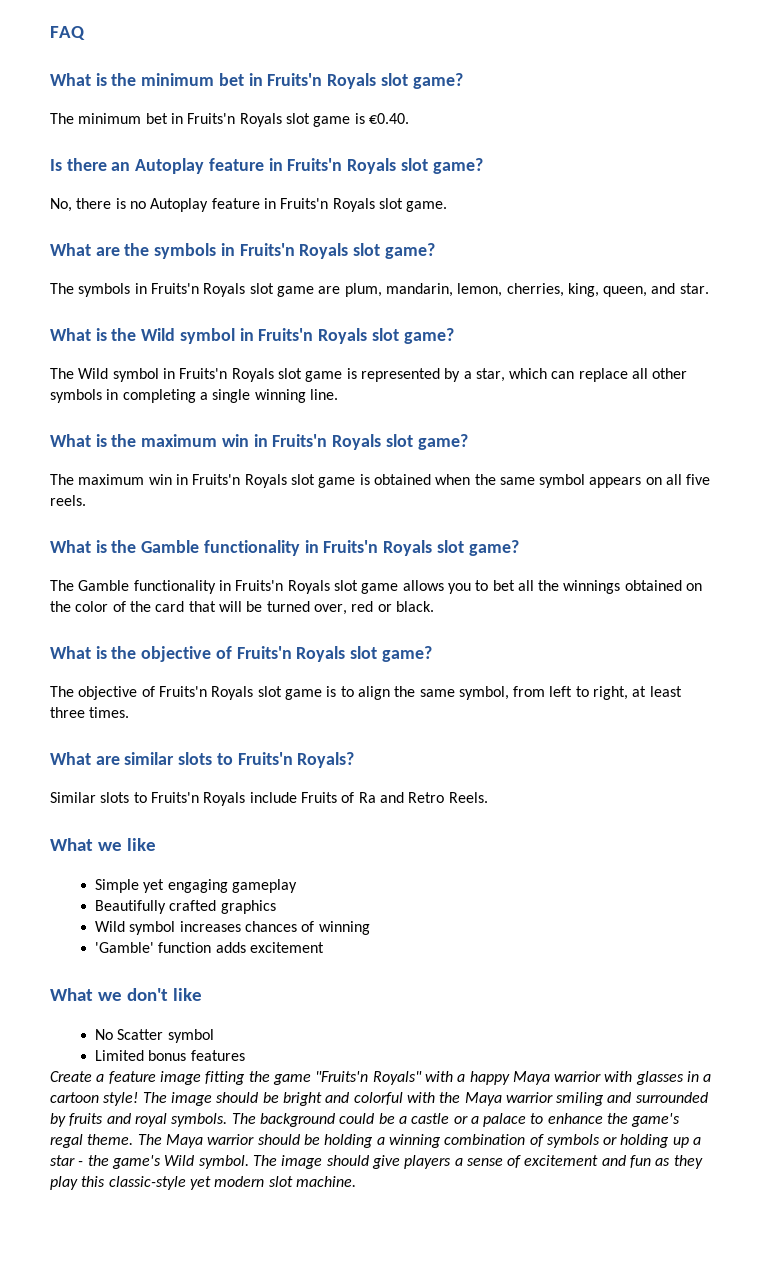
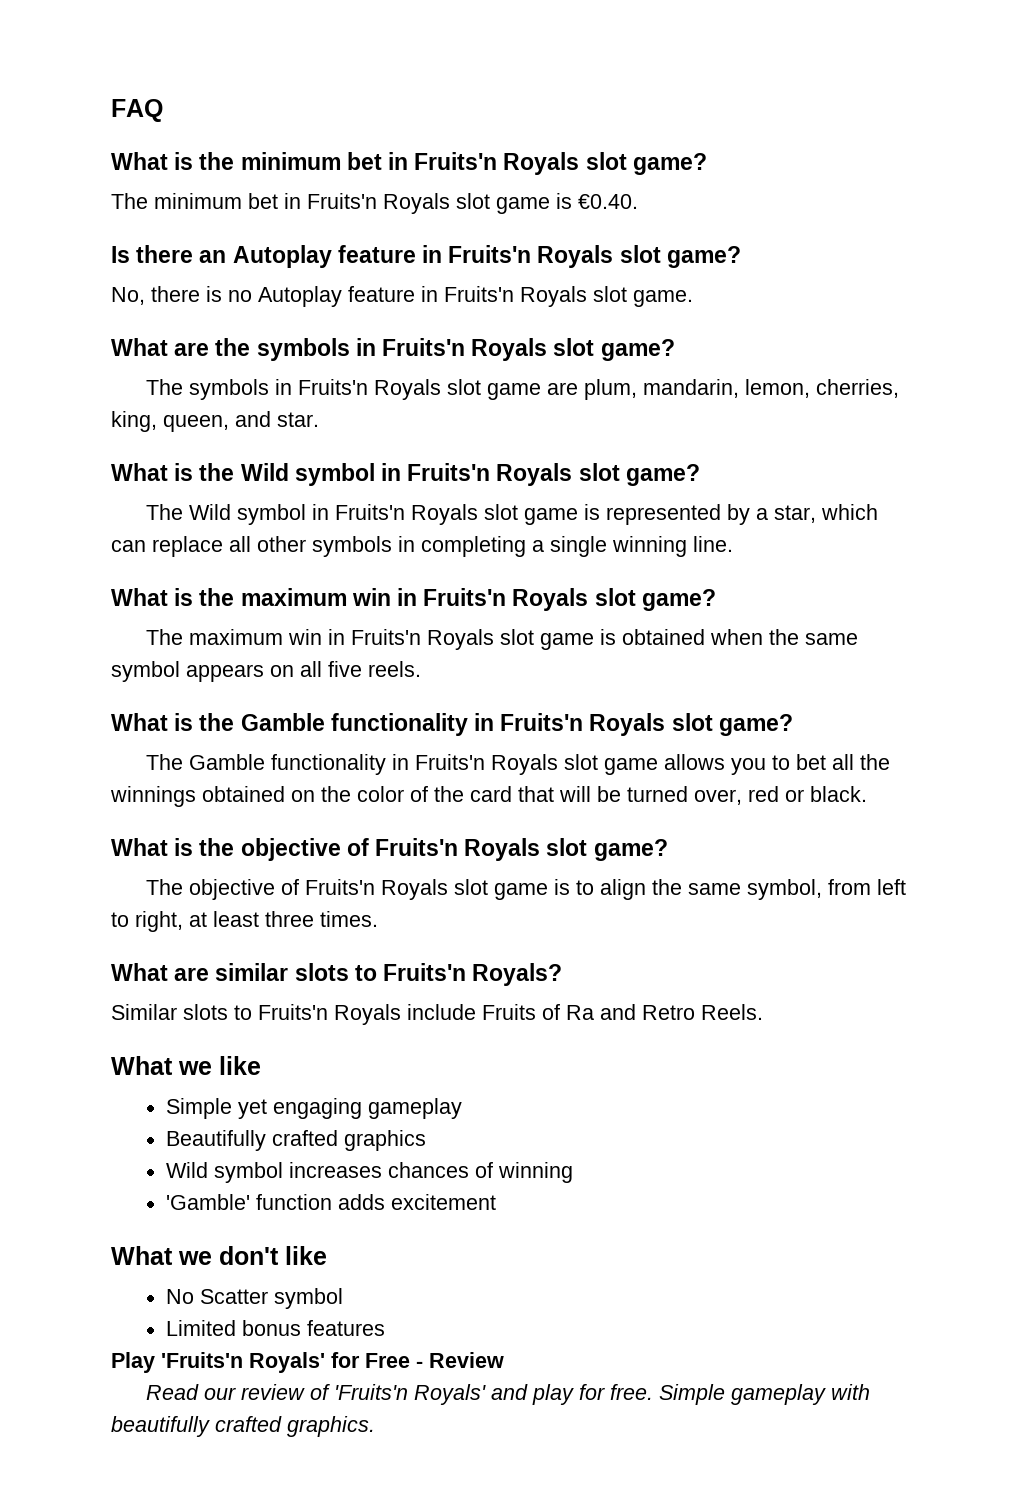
- Create a feature image fitting the game "Fruits'n Royals" with a happy Maya warrior with glasses in a cartoon style! The image should be bright and colorful with the Maya warrior smiling and surrounded by fruits and royal symbols. The background could be a castle or a palace to enhance the game's regal theme. The Maya warrior should be holding a winning combination of symbols or holding up a star - the game's Wild symbol. The image should give players a sense of excitement and fun as they play this classic-style yet modern slot machine.
+ Play 'Fruits'n Royals' for Free - Review
+ Read our review of 'Fruits'n Royals' and play for free. Simple gameplay with beautifully crafted graphics.

